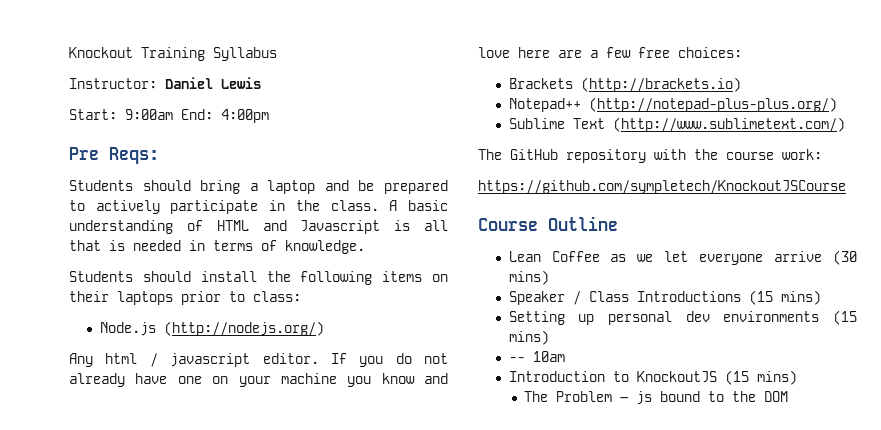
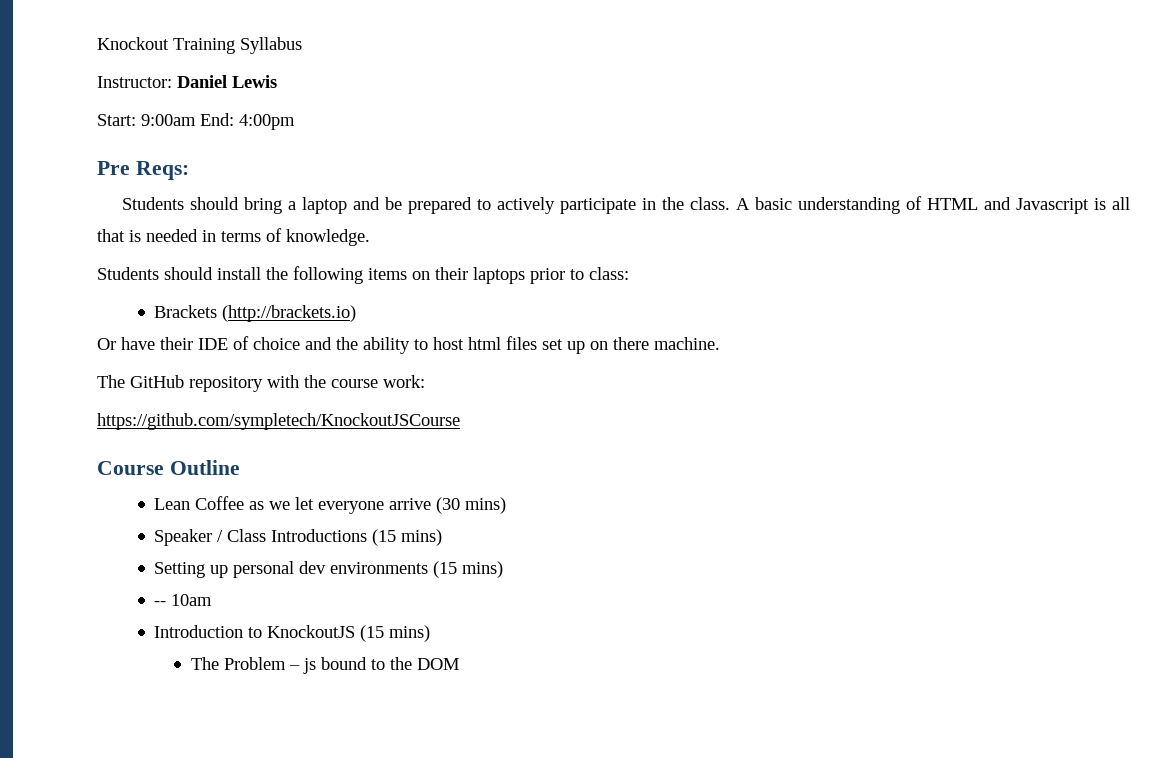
- Node.js (http://nodejs.org/)
- Any html / javascript editor. If you do not already have one on your machine you know and love here are a few free choices:
  Brackets (http://brackets.io)
- Notepad++ (http://notepad-plus-plus.org/)
- Sublime Text (http://www.sublimetext.com/)
+ Or have their IDE of choice and the ability to host html files set up on there machine.

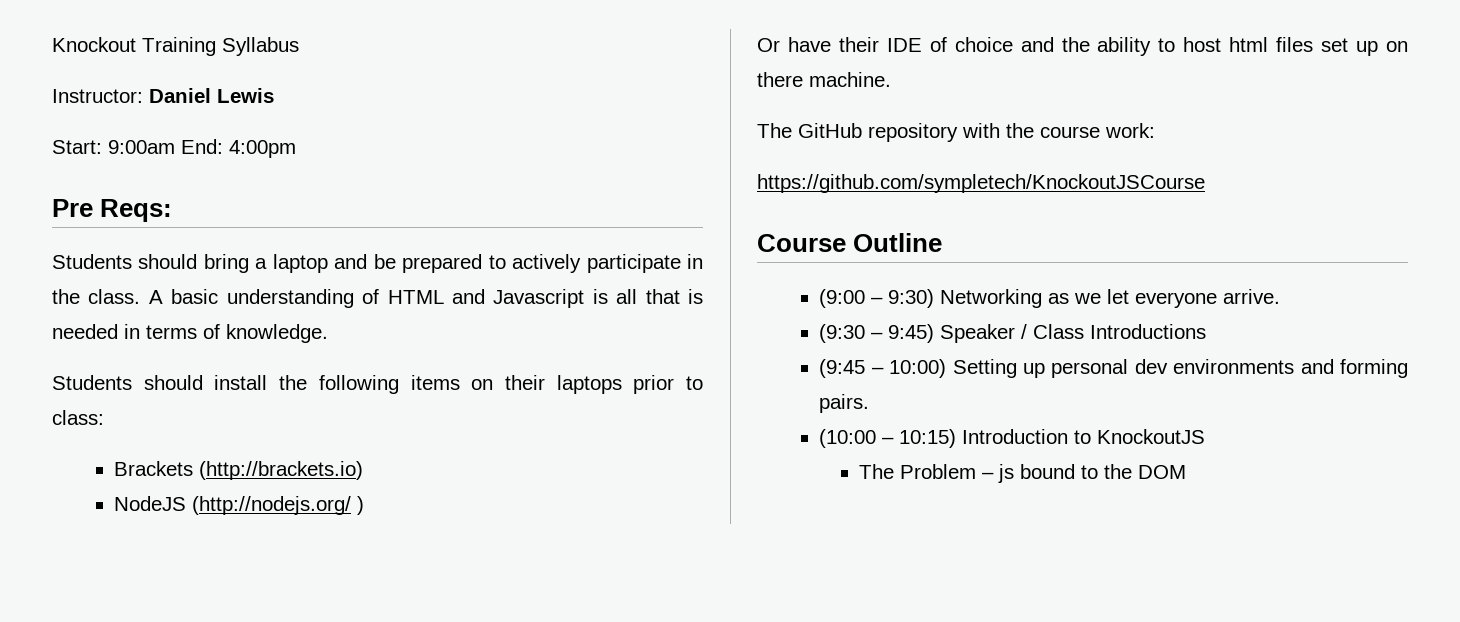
+ NodeJS (http://nodejs.org/ )
- Lean Coffee as we let everyone arrive (30 mins)
- Speaker / Class Introductions (15 mins)
- Setting up personal dev environments (15 mins)
- -- 10am
- Introduction to KnockoutJS (15 mins)
+ (9:00 – 9:30) Networking as we let everyone arrive.
+ (9:30 – 9:45) Speaker / Class Introductions
+ (9:45 – 10:00) Setting up personal dev environments and forming pairs.
+ (10:00 – 10:15) Introduction to KnockoutJS

